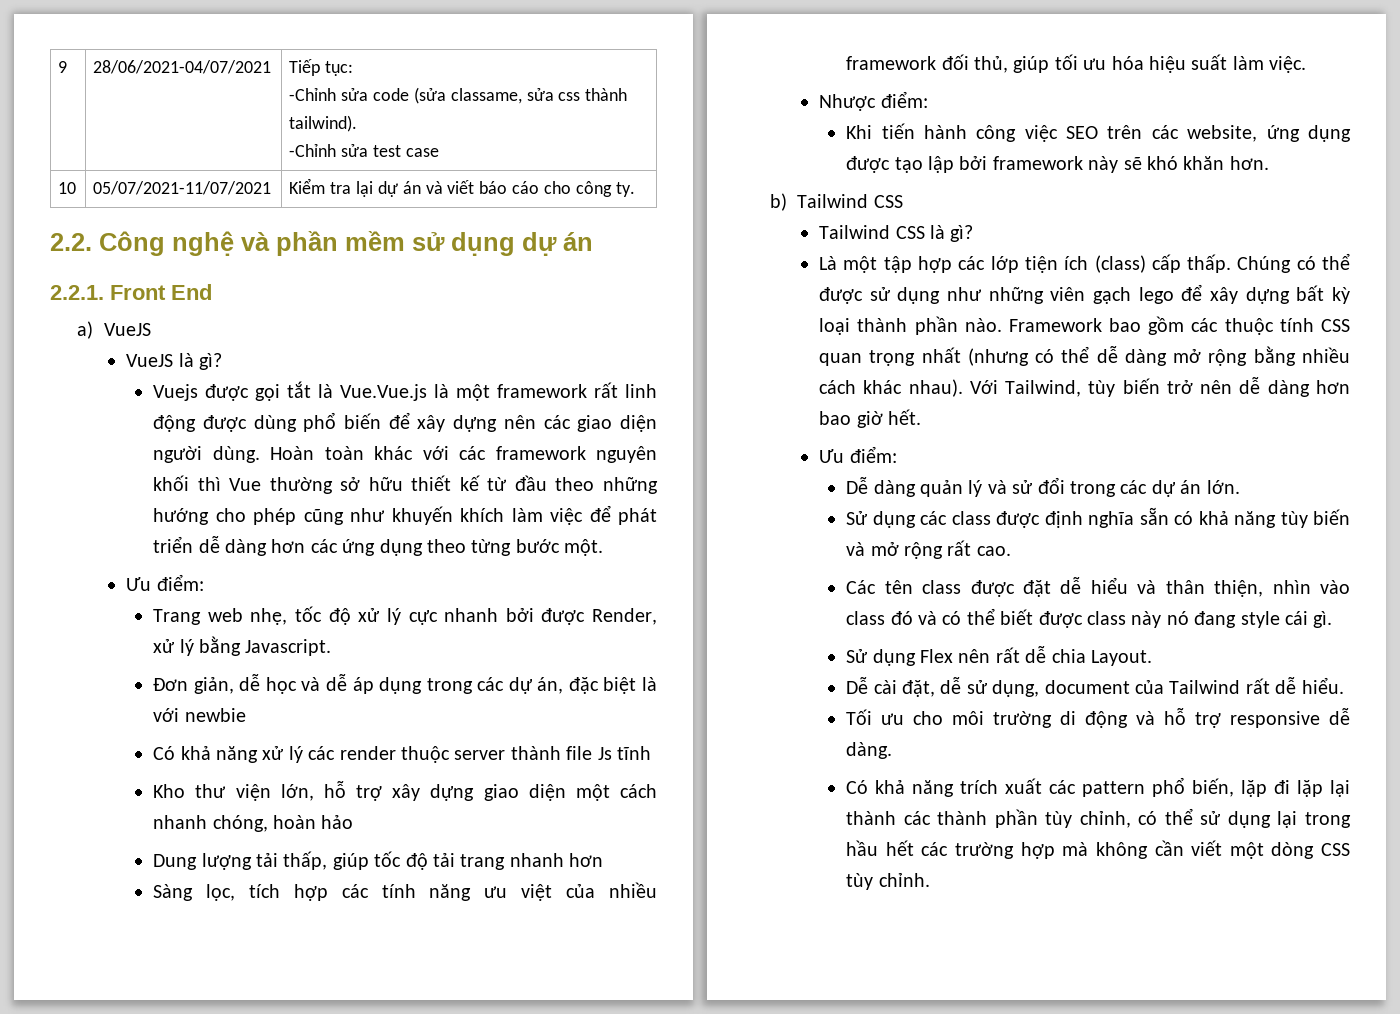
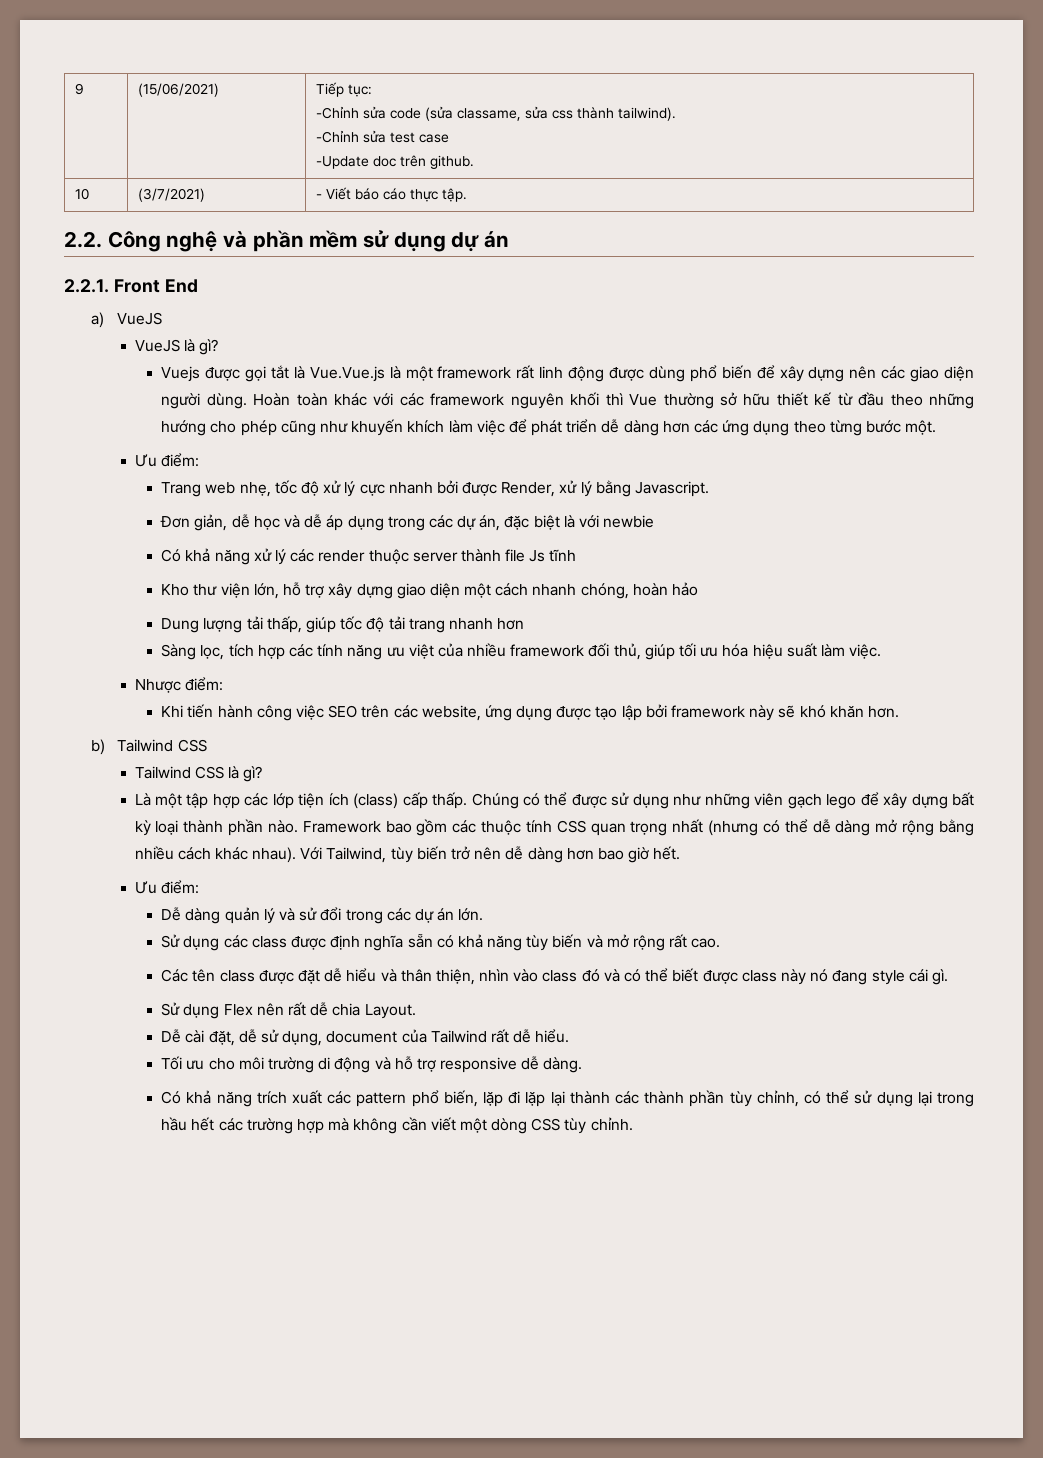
- 9 | 28/06/2021-04/07/2021 | Tiếp tục:
+ 9 | (15/06/2021) | Tiếp tục:
  -Chỉnh sửa code (sửa classame, sửa css thành tailwind).
  -Chỉnh sửa test case
- 10 | 05/07/2021-11/07/2021 | Kiểm tra lại dự án và viết báo cáo cho công ty.
+ -Update doc trên github.
+ 10 | (3/7/2021) | - Viết báo cáo thực tập.

